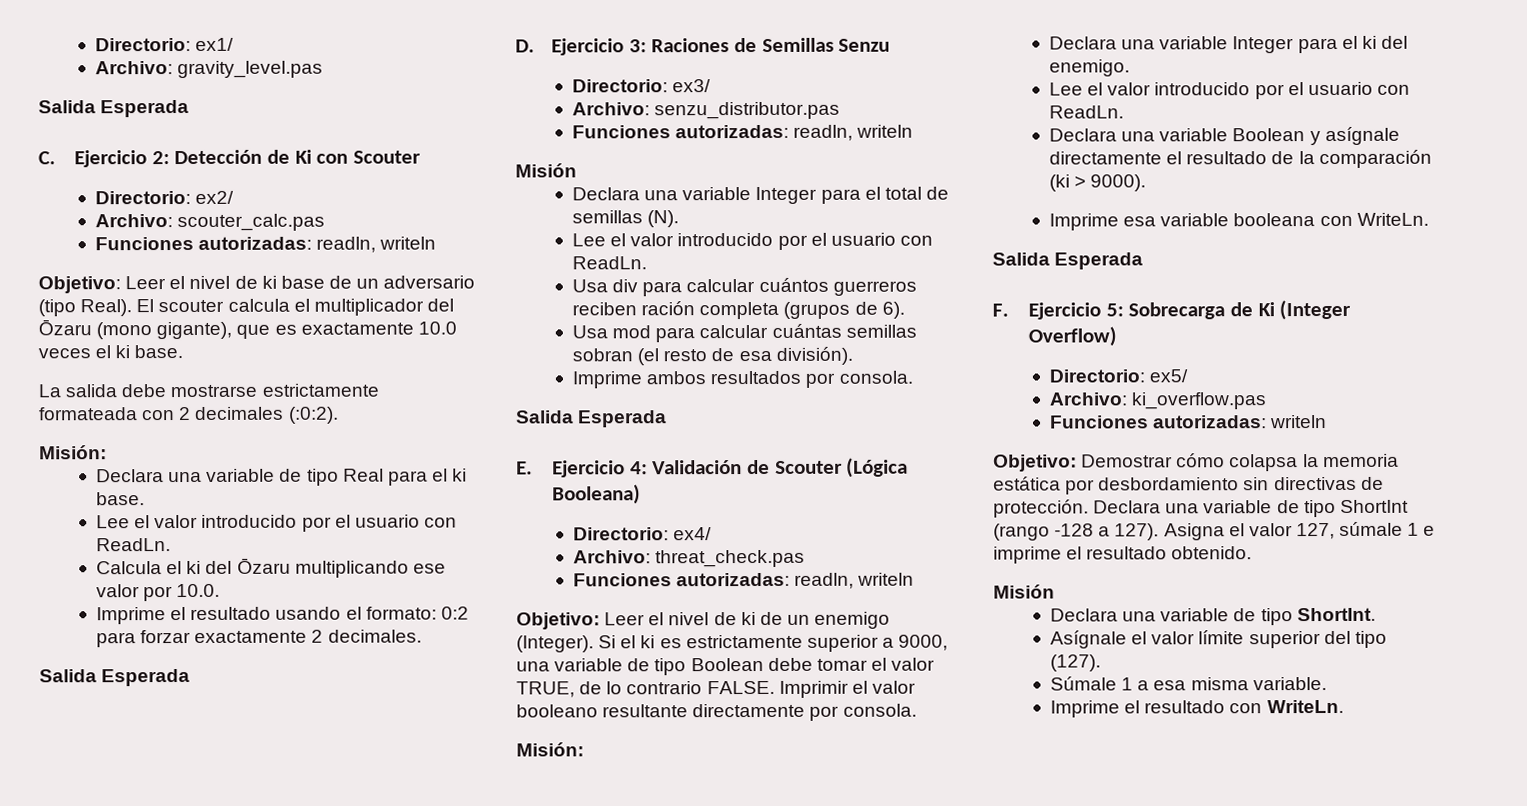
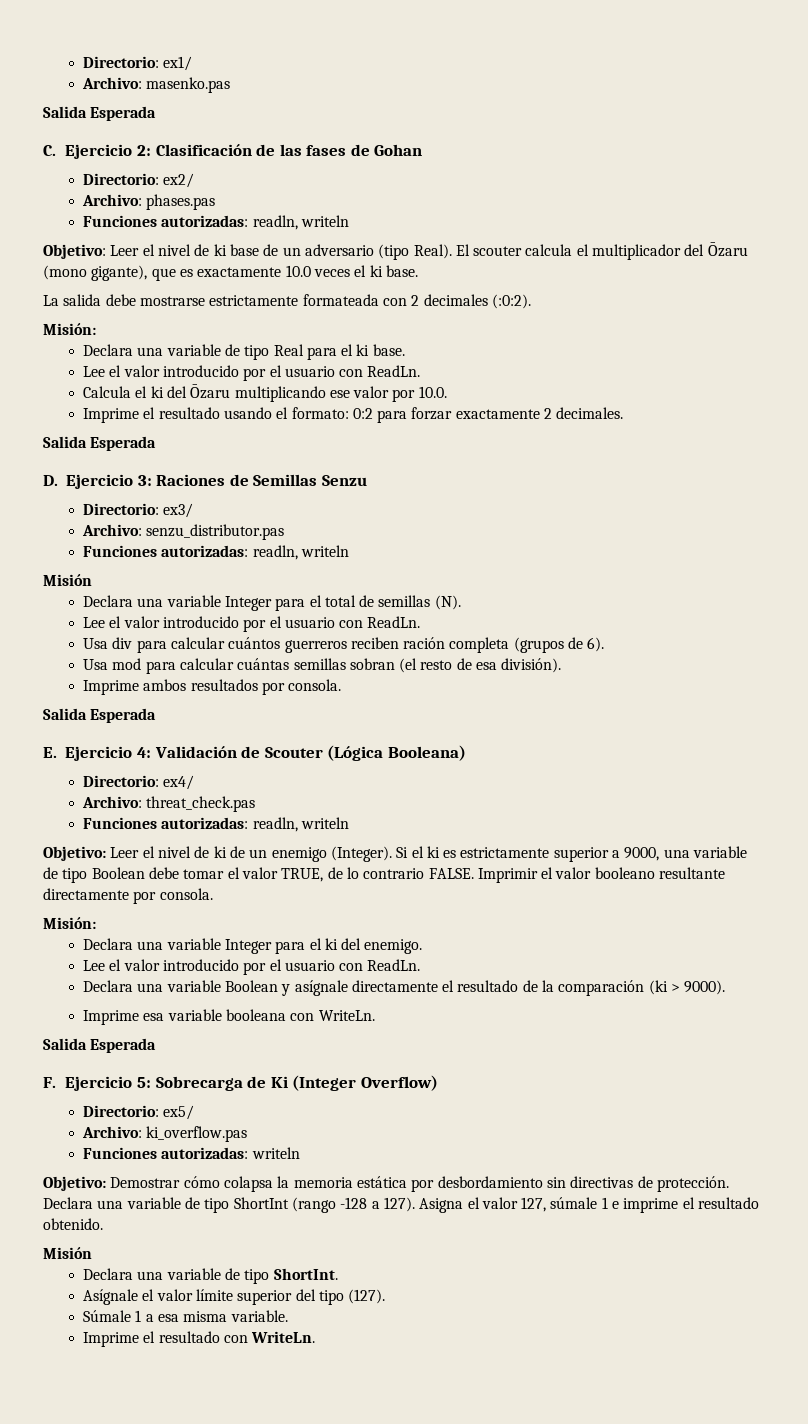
- Archivo: gravity_level.pas
+ Archivo: masenko.pas
- C. Ejercicio 2: Detección de Ki con Scouter
+ C. Ejercicio 2: Clasificación de las fases de Gohan
- Archivo: scouter_calc.pas
+ Archivo: phases.pas

